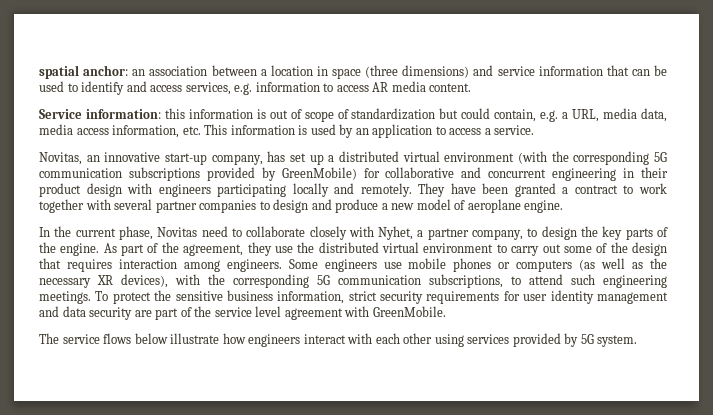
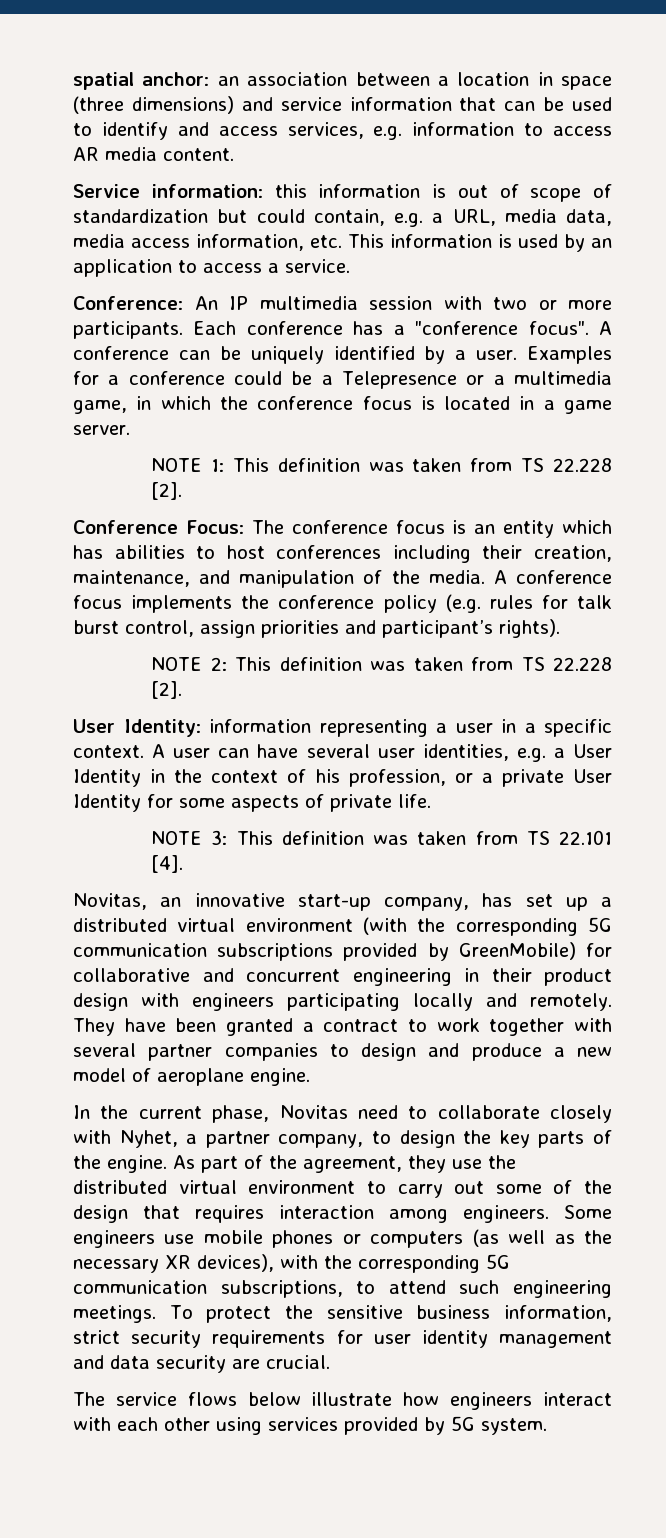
+ Conference: An IP multimedia session with two or more participants. Each conference has a "conference focus". A conference can be uniquely identified by a user. Examples for a conference could be a Telepresence or a multimedia game, in which the conference focus is located in a game server.
+ NOTE 1: This definition was taken from TS 22.228 [2].
+ Conference Focus: The conference focus is an entity which has abilities to host conferences including their creation, maintenance, and manipulation of the media. A conference focus implements the conference policy (e.g. rules for talk burst control, assign priorities and participant’s rights).
+ NOTE 2: This definition was taken from TS 22.228 [2].
+ User Identity: information representing a user in a specific context. A user can have several user identities, e.g. a User Identity in the context of his profession, or a private User Identity for some aspects of private life.
+ NOTE 3: This definition was taken from TS 22.101 [4].
- To protect the sensitive business information, strict security requirements for user identity management and data security are part of the service level agreement with GreenMobile.
+ To protect the sensitive business information, strict security requirements for user identity management and data security are crucial.

